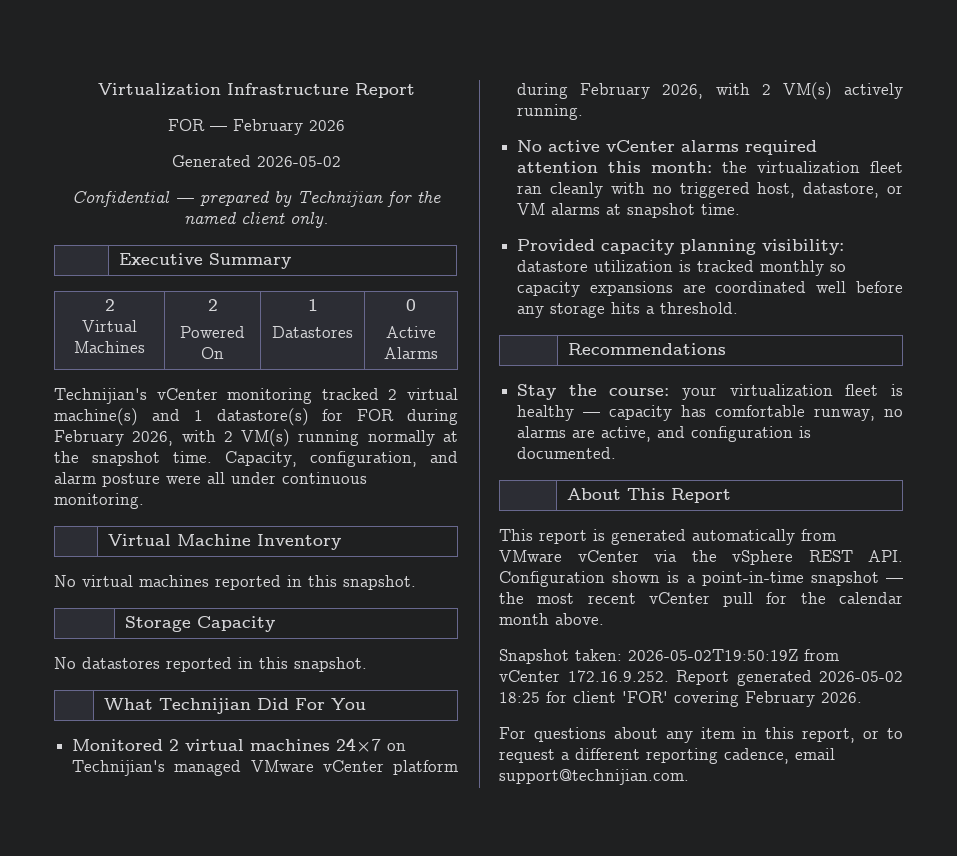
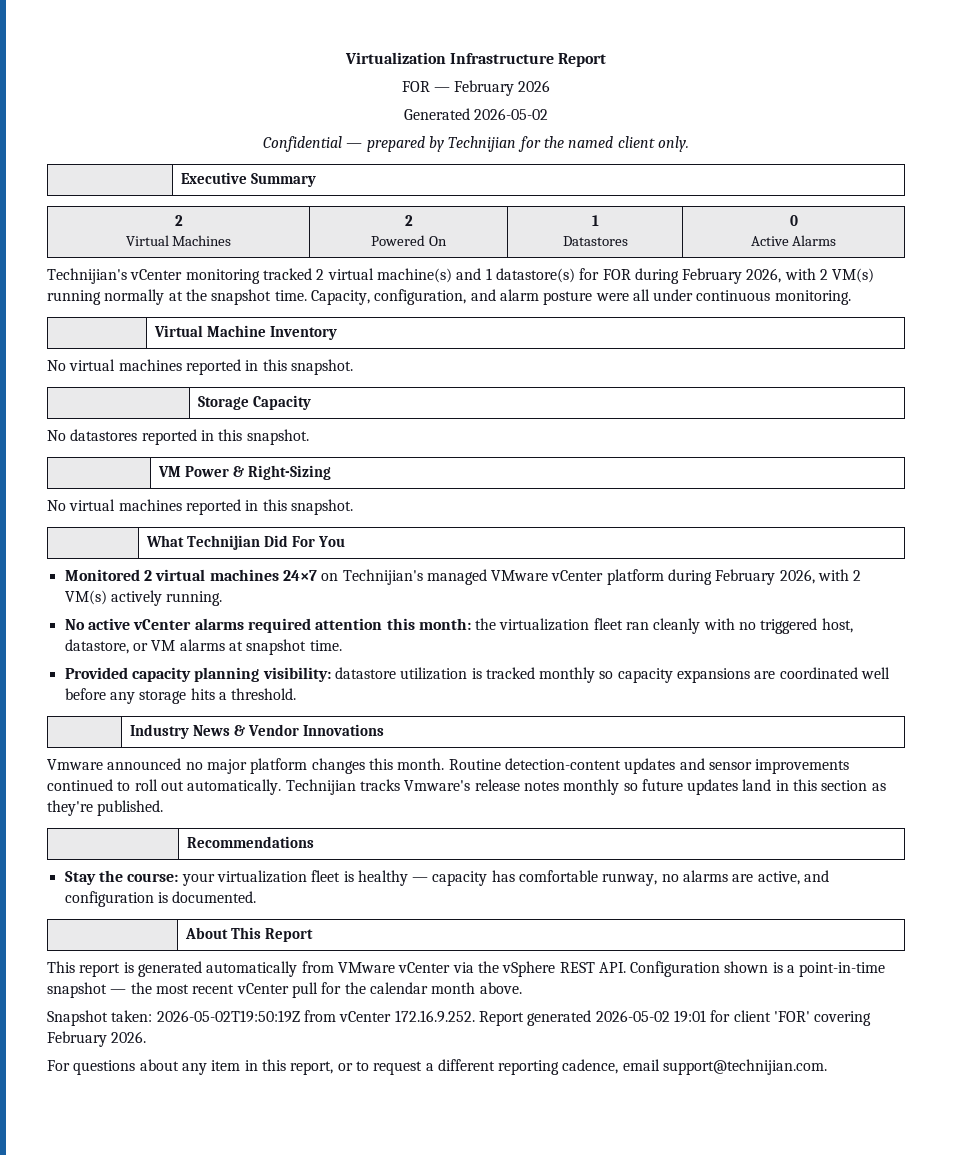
+ | VM Power & Right-Sizing
+ No virtual machines reported in this snapshot.
+ | Industry News & Vendor Innovations
+ Vmware announced no major platform changes this month. Routine detection-content updates and sensor improvements continued to roll out automatically. Technijian tracks Vmware's release notes monthly so future updates land in this section as they're published.
- Snapshot taken: 2026-05-02T19:50:19Z from vCenter 172.16.9.252. Report generated 2026-05-02 18:25 for client 'FOR' covering February 2026.
+ Snapshot taken: 2026-05-02T19:50:19Z from vCenter 172.16.9.252. Report generated 2026-05-02 19:01 for client 'FOR' covering February 2026.

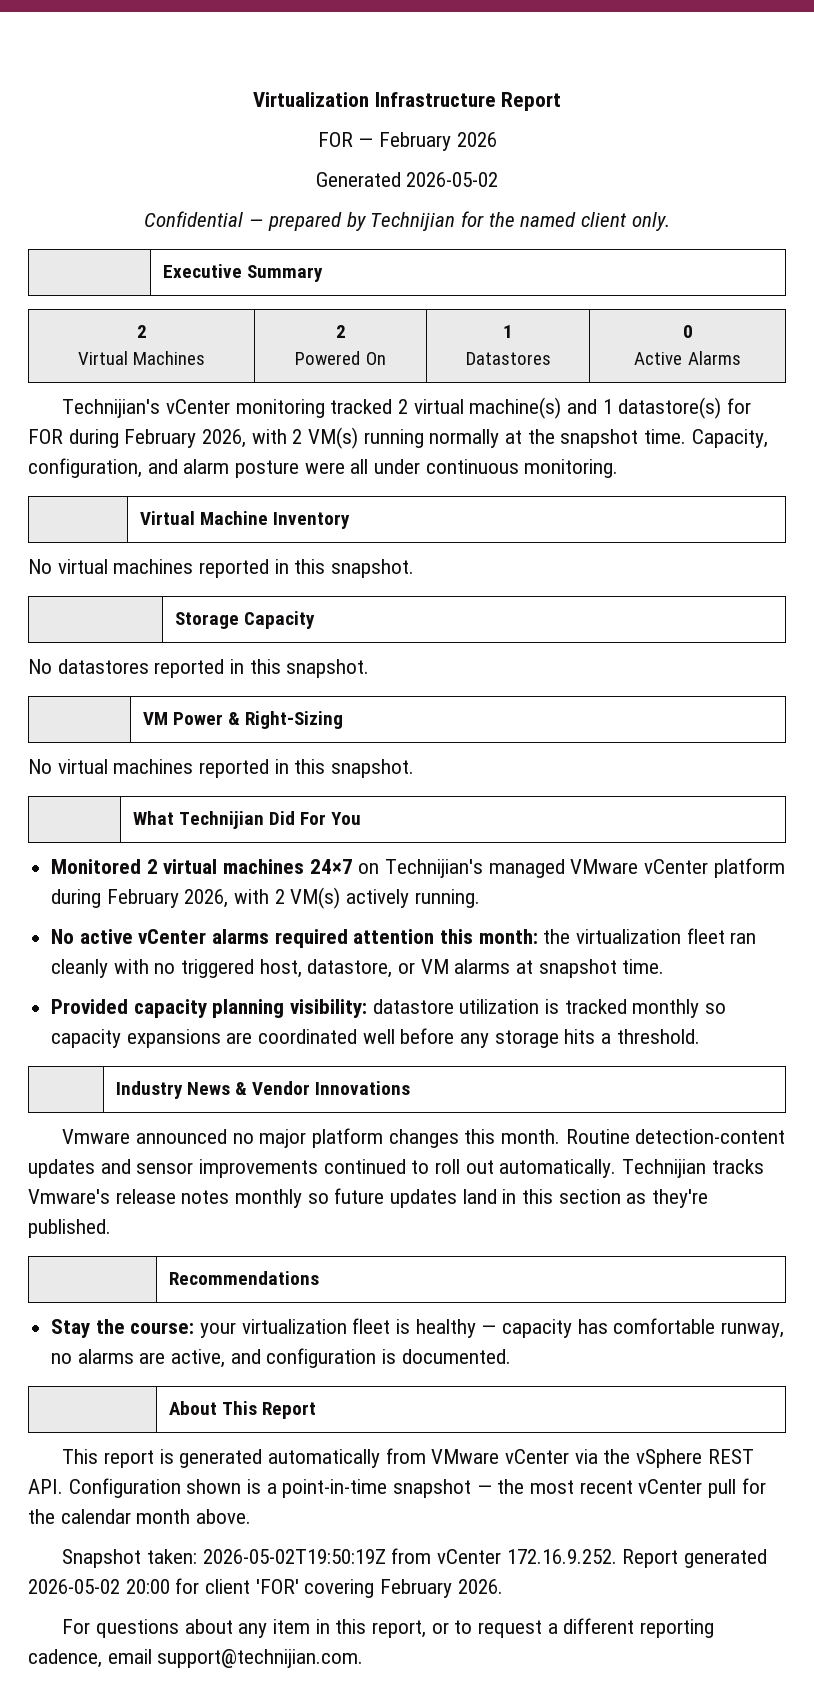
- Snapshot taken: 2026-05-02T19:50:19Z from vCenter 172.16.9.252. Report generated 2026-05-02 19:01 for client 'FOR' covering February 2026.
+ Snapshot taken: 2026-05-02T19:50:19Z from vCenter 172.16.9.252. Report generated 2026-05-02 20:00 for client 'FOR' covering February 2026.

